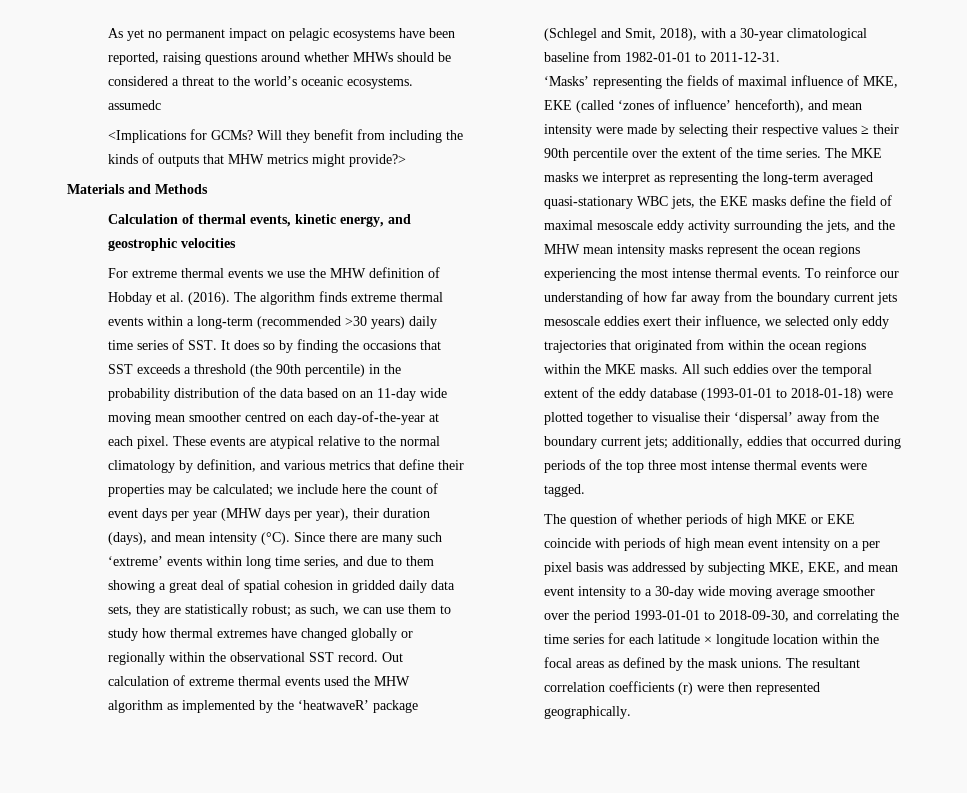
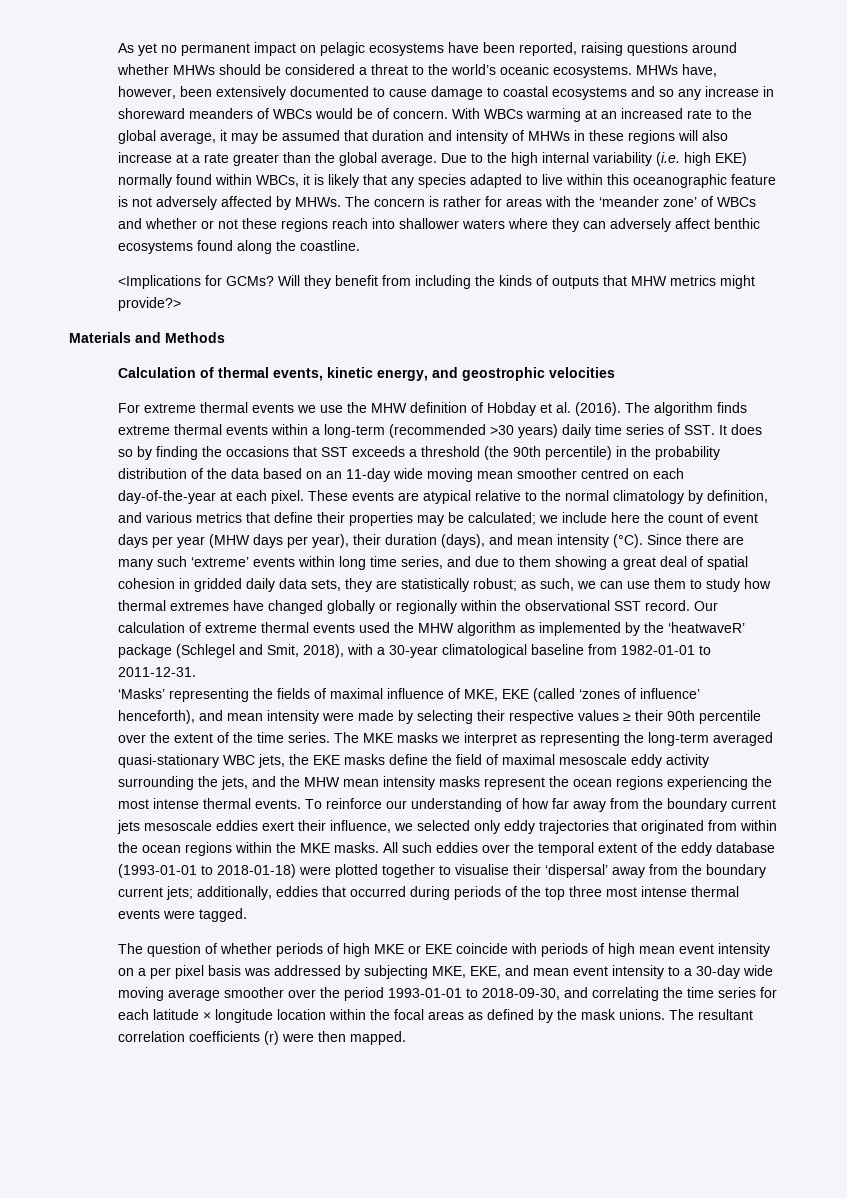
- As yet no permanent impact on pelagic ecosystems have been reported, raising questions around whether MHWs should be considered a threat to the world’s oceanic ecosystems. assumedc
+ As yet no permanent impact on pelagic ecosystems have been reported, raising questions around whether MHWs should be considered a threat to the world’s oceanic ecosystems. MHWs have, however, been extensively documented to cause damage to coastal ecosystems and so any increase in shoreward meanders of WBCs would be of concern. With WBCs warming at an increased rate to the global average, it may be assumed that duration and intensity of MHWs in these regions will also increase at a rate greater than the global average. Due to the high internal variability (i.e. high EKE) normally found within WBCs, it is likely that any species adapted to live within this oceanographic feature is not adversely affected by MHWs. The concern is rather for areas with the ‘meander zone’ of WBCs and whether or not these regions reach into shallower waters where they can adversely affect benthic ecosystems found along the coastline.
- Out calculation of extreme thermal events used the MHW algorithm as implemented by the ‘heatwaveR’ package (Schlegel and Smit, 2018), with a 30-year climatological baseline from 1982-01-01 to 2011-12-31.
+ Our calculation of extreme thermal events used the MHW algorithm as implemented by the ‘heatwaveR’ package (Schlegel and Smit, 2018), with a 30-year climatological baseline from 1982-01-01 to 2011-12-31.
- The resultant correlation coefficients (r) were then represented geographically.
+ The resultant correlation coefficients (r) were then mapped.

